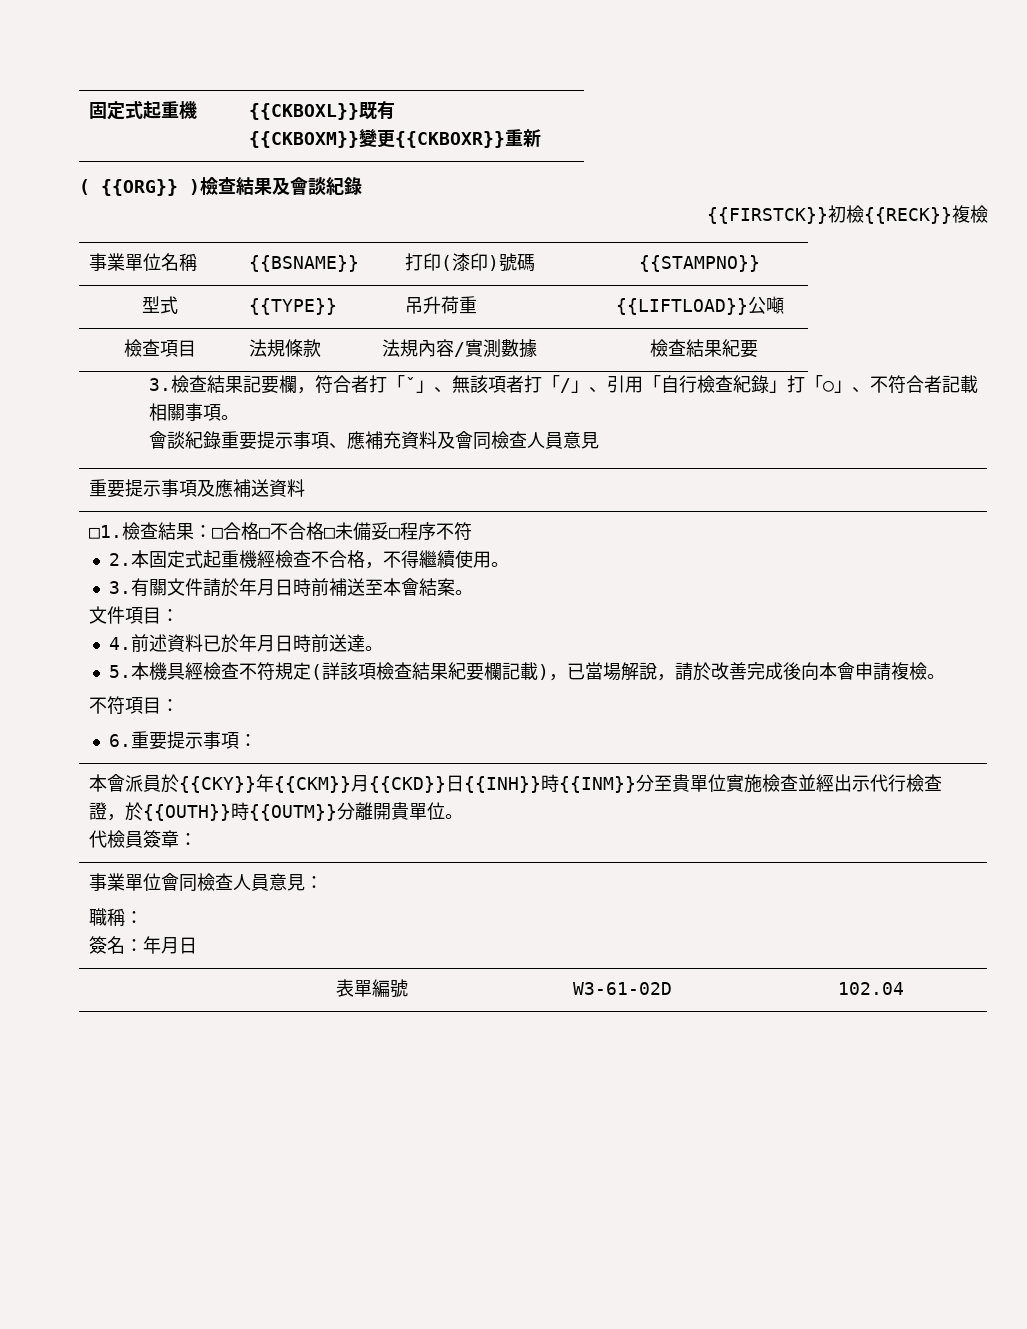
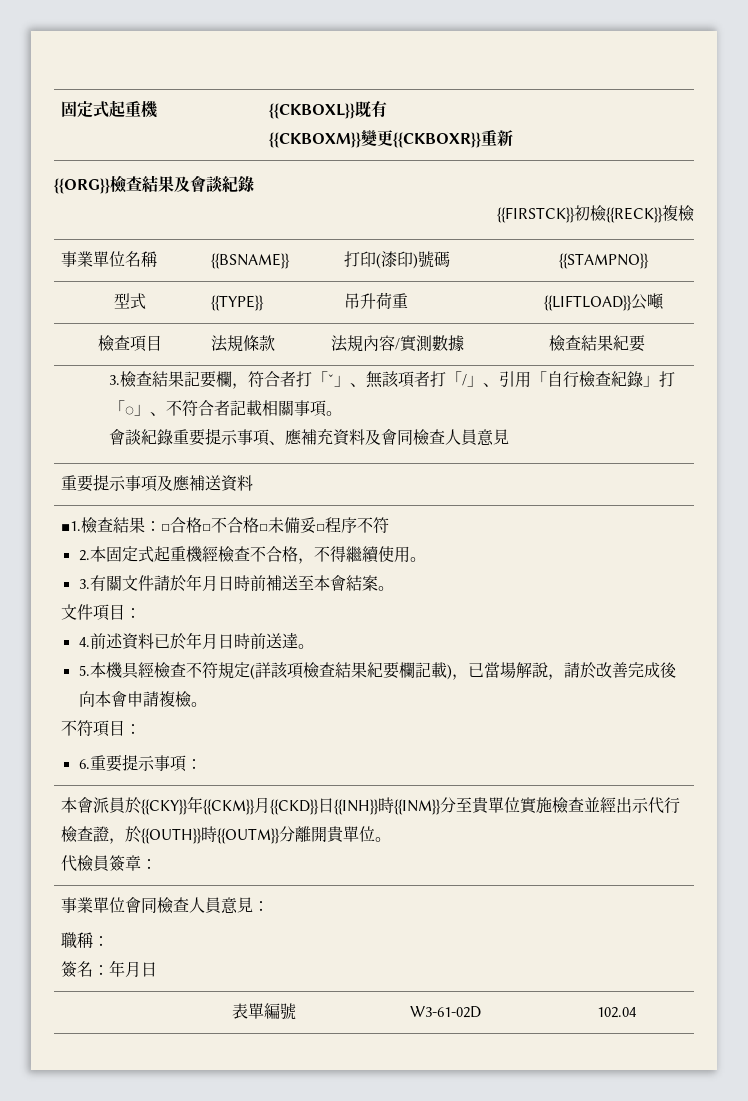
- ( {{ORG}} )檢查結果及會談紀錄
+ {{ORG}}檢查結果及會談紀錄
- □1.
+ ■1.

